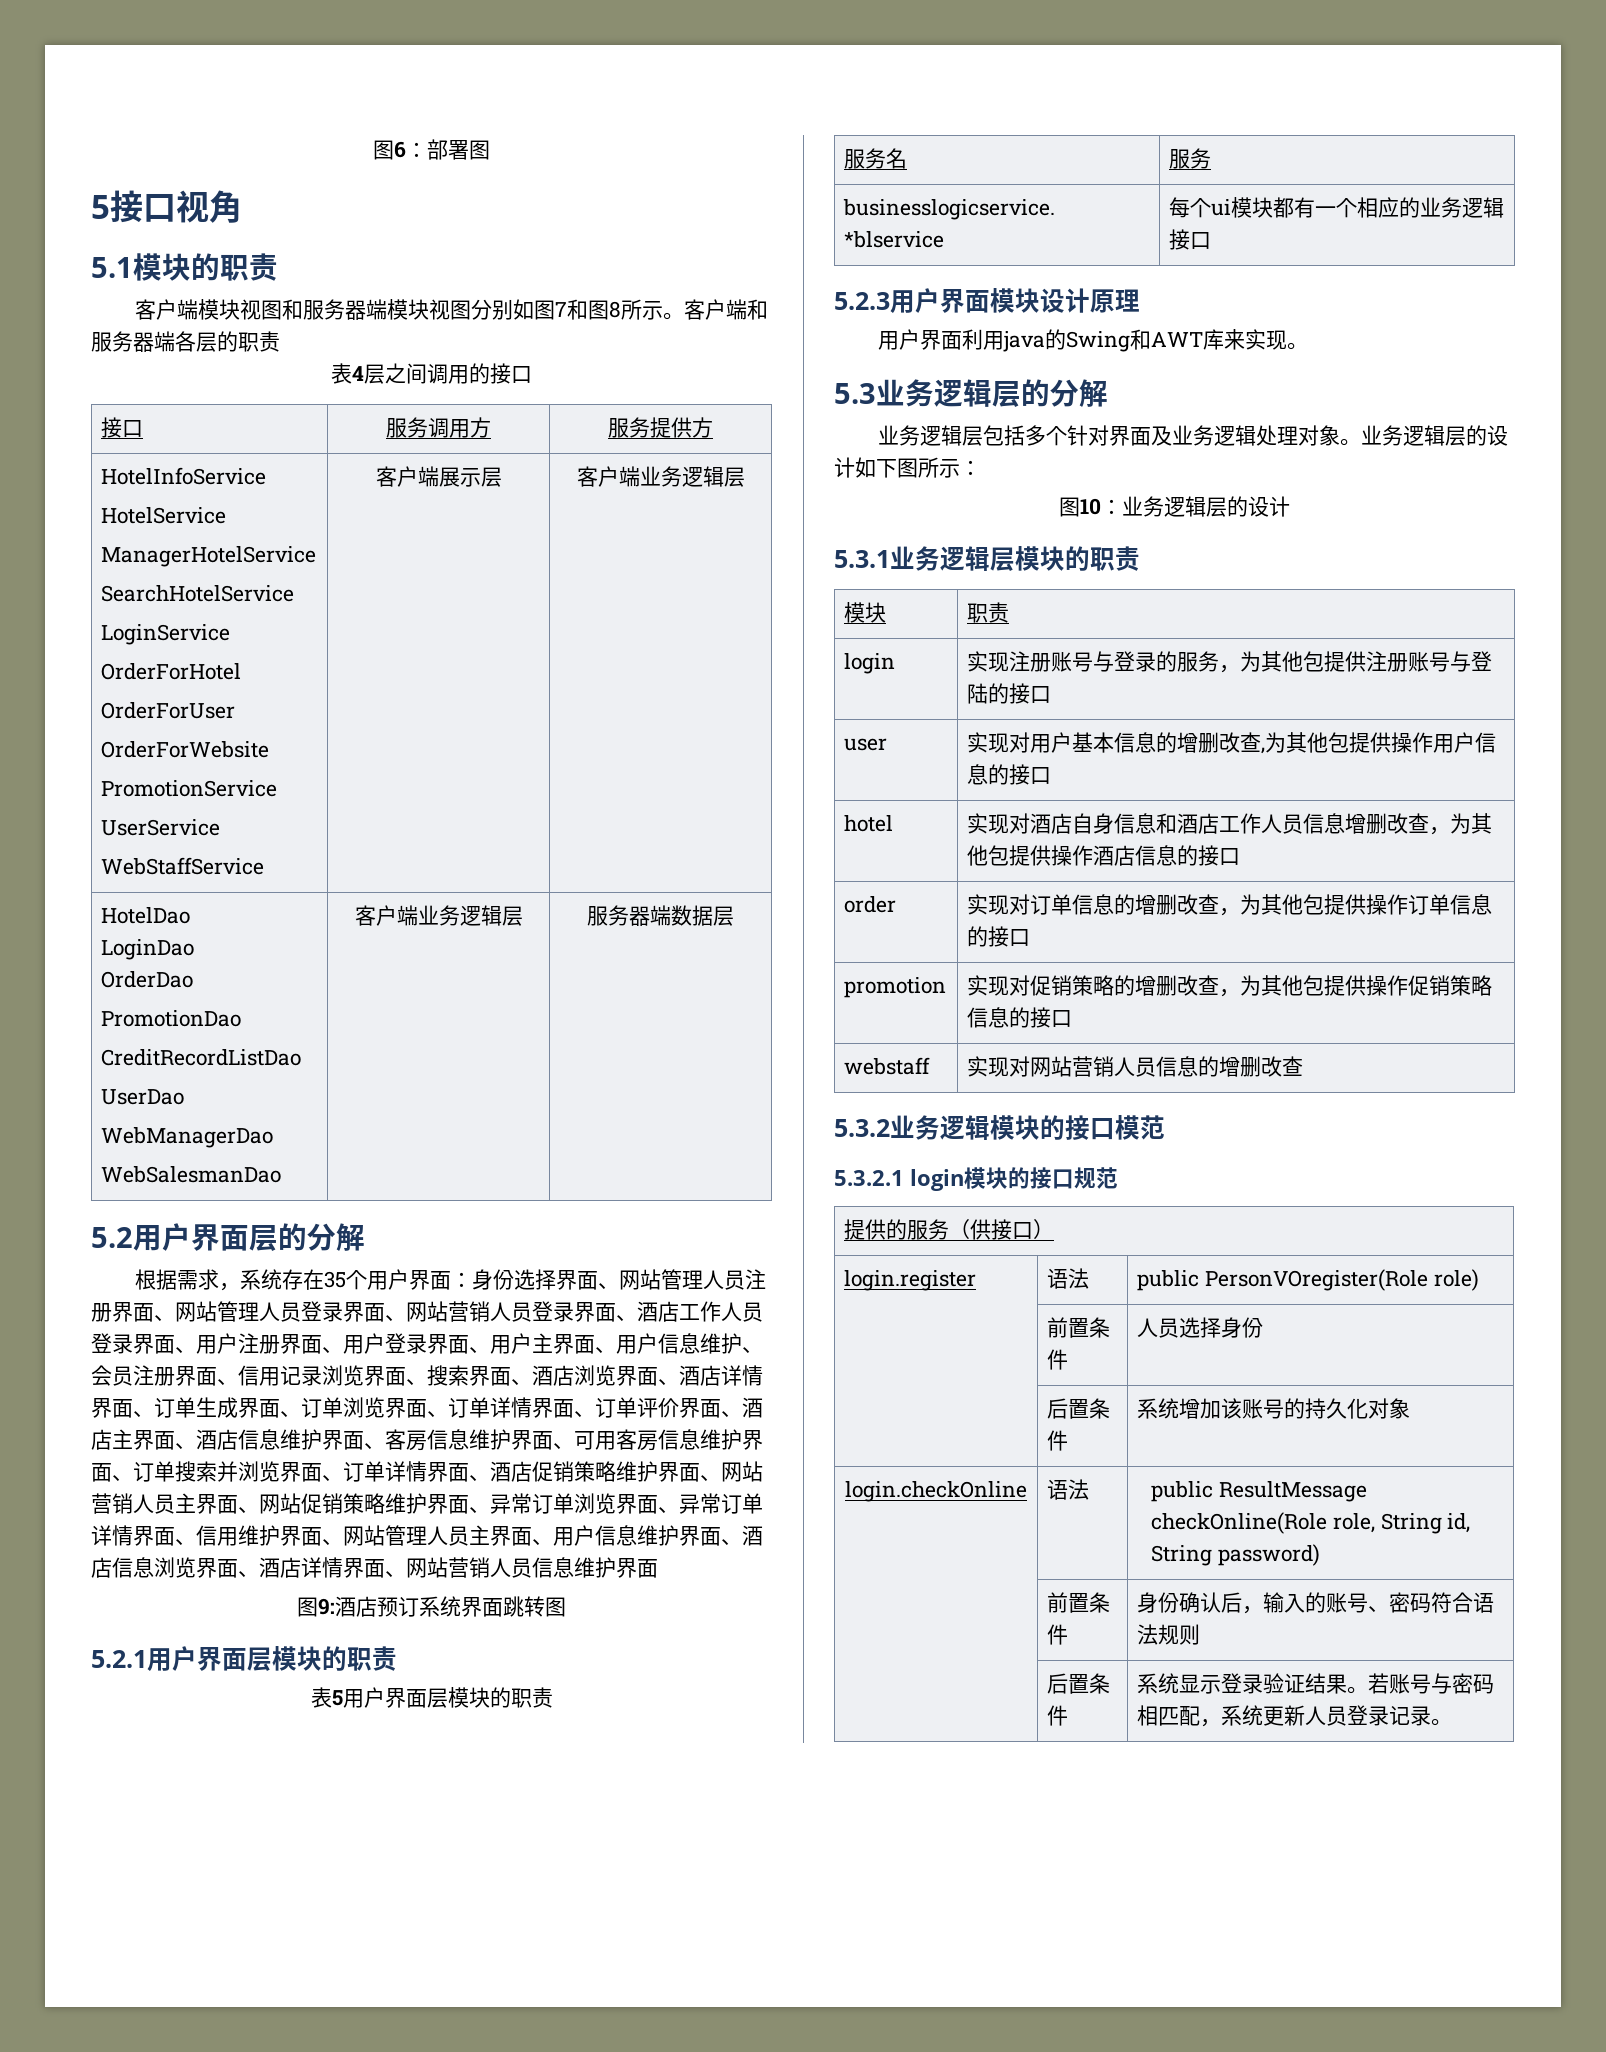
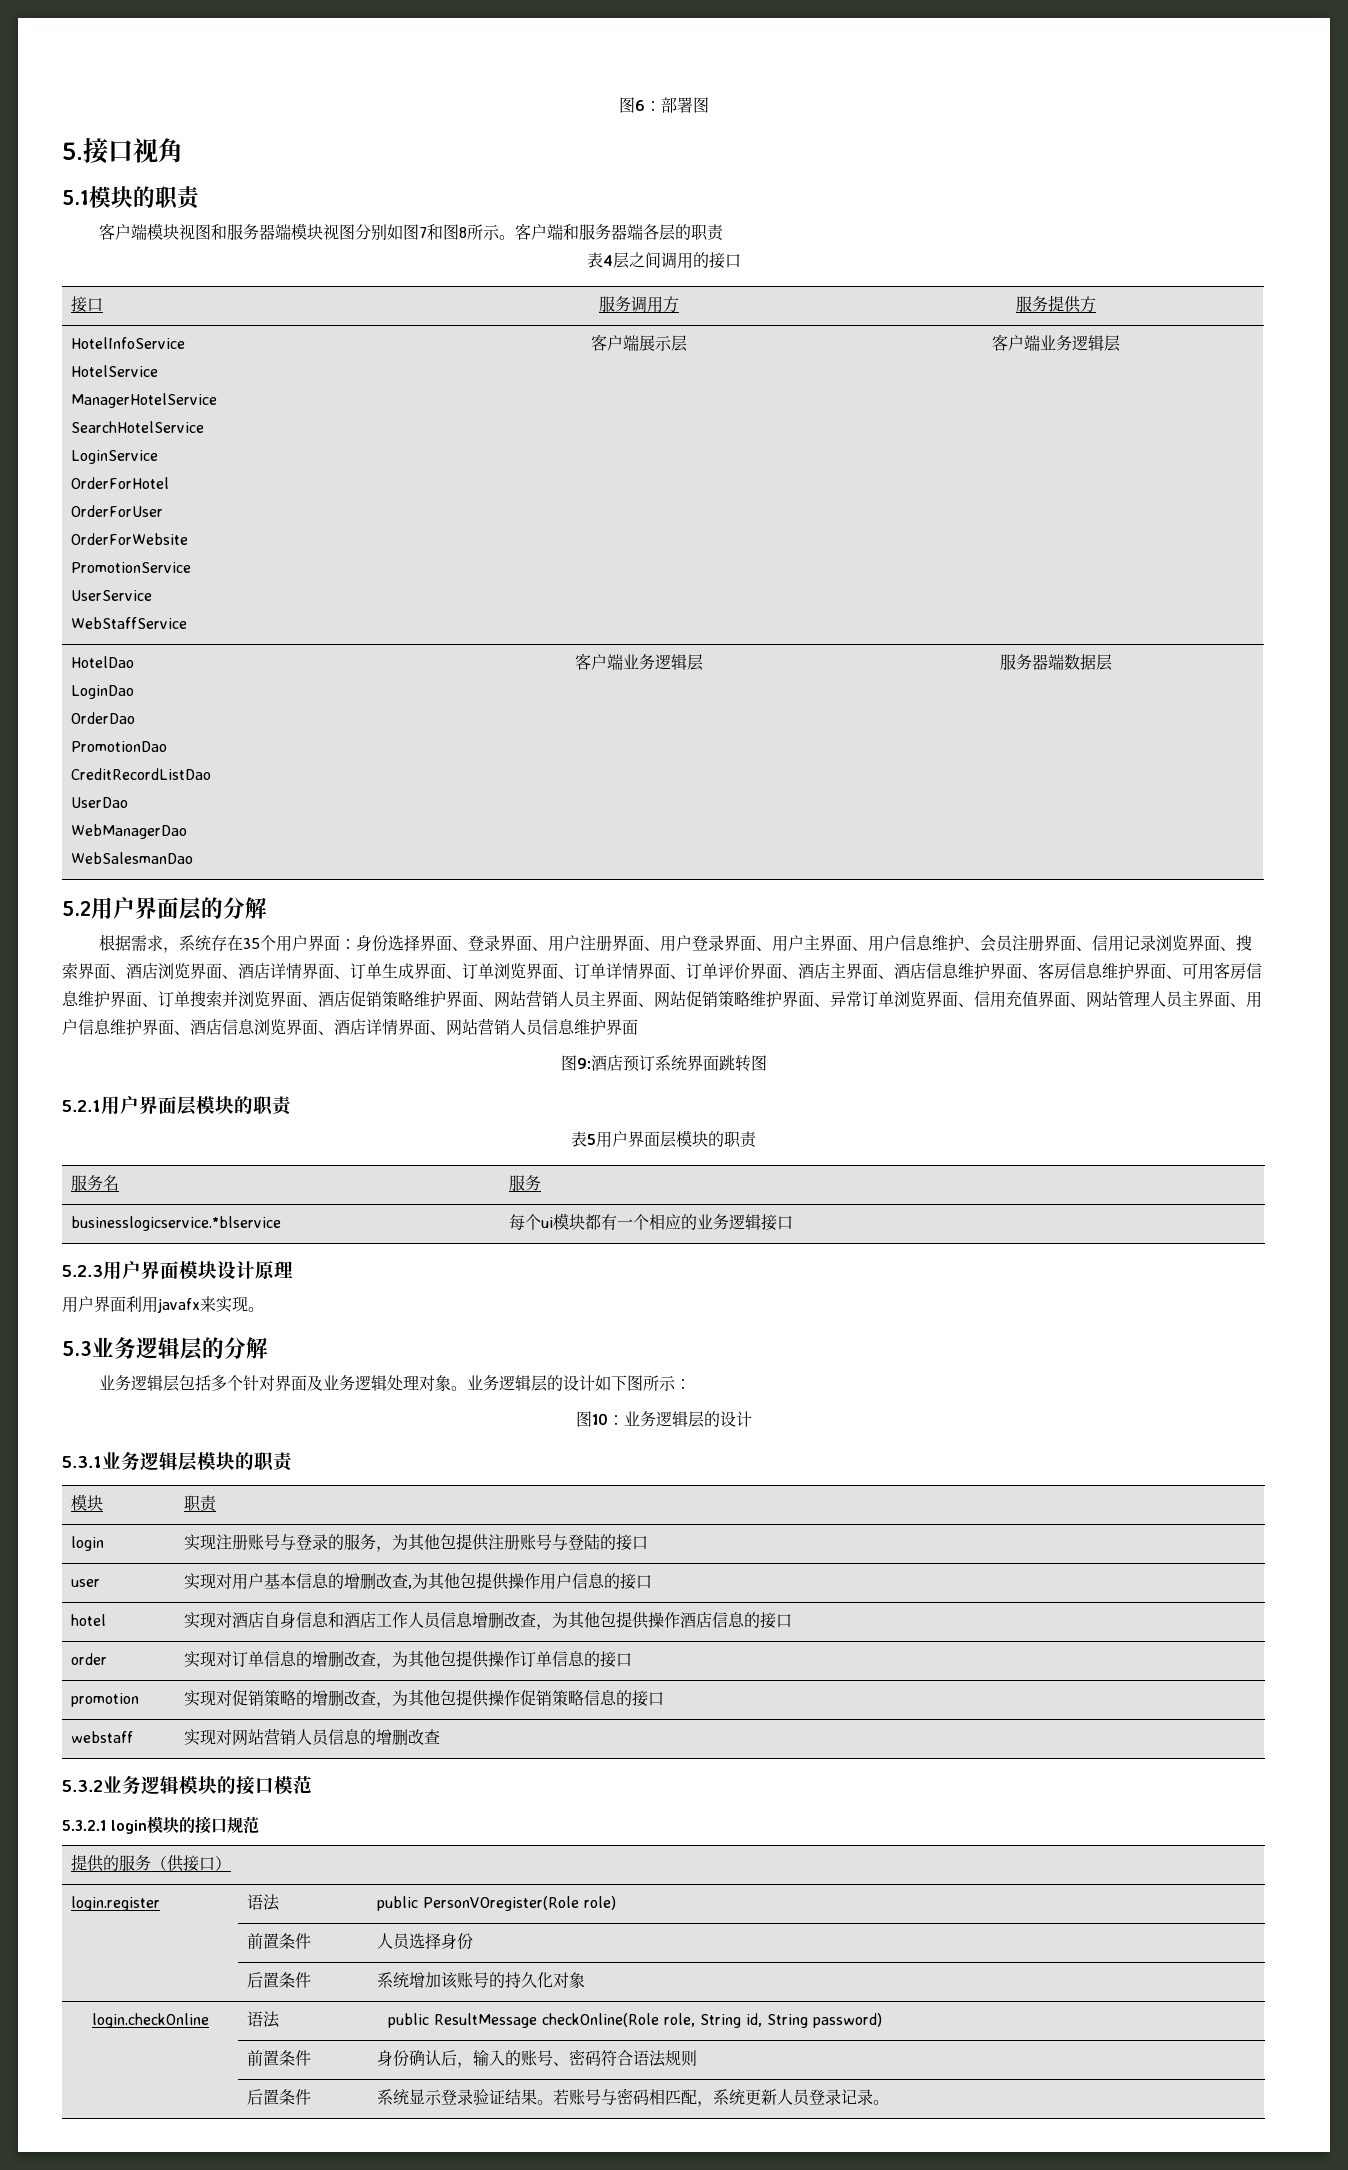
- 5接口视角
+ 5.接口视角
- 身份选择界面、网站管理人员注册界面、网站管理人员登录界面、网站营销人员登录界面、酒店工作人员登录界面、用户注册界面、用户登录界面、用户主界面、用户信息维护、会员注册界面、信用记录浏览界面、搜索界面、酒店浏览界面、酒店详情界面、订单生成界面、订单浏览界面、订单详情界面、订单评价界面、酒店主界面、酒店信息维护界面、客房信息维护界面、可用客房信息维护界面、订单搜索并浏览界面、订单详情界面、酒店促销策略维护界面、网站营销人员主界面、网站促销策略维护界面、异常订单浏览界面、异常订单详情界面、信用维护界面、网站管理人员主界面、用户信息维护界面、酒店信息浏览界面、酒店详情界面、网站营销人员信息维护界面
+ 身份选择界面、登录界面、用户注册界面、用户登录界面、用户主界面、用户信息维护、会员注册界面、信用记录浏览界面、搜索界面、酒店浏览界面、酒店详情界面、订单生成界面、订单浏览界面、订单详情界面、订单评价界面、酒店主界面、酒店信息维护界面、客房信息维护界面、可用客房信息维护界面、订单搜索并浏览界面、酒店促销策略维护界面、网站营销人员主界面、网站促销策略维护界面、异常订单浏览界面、信用充值界面、网站管理人员主界面、用户信息维护界面、酒店信息浏览界面、酒店详情界面、网站营销人员信息维护界面
- 用户界面利用java的Swing和AWT库来实现。
+ 用户界面利用javafx来实现。

